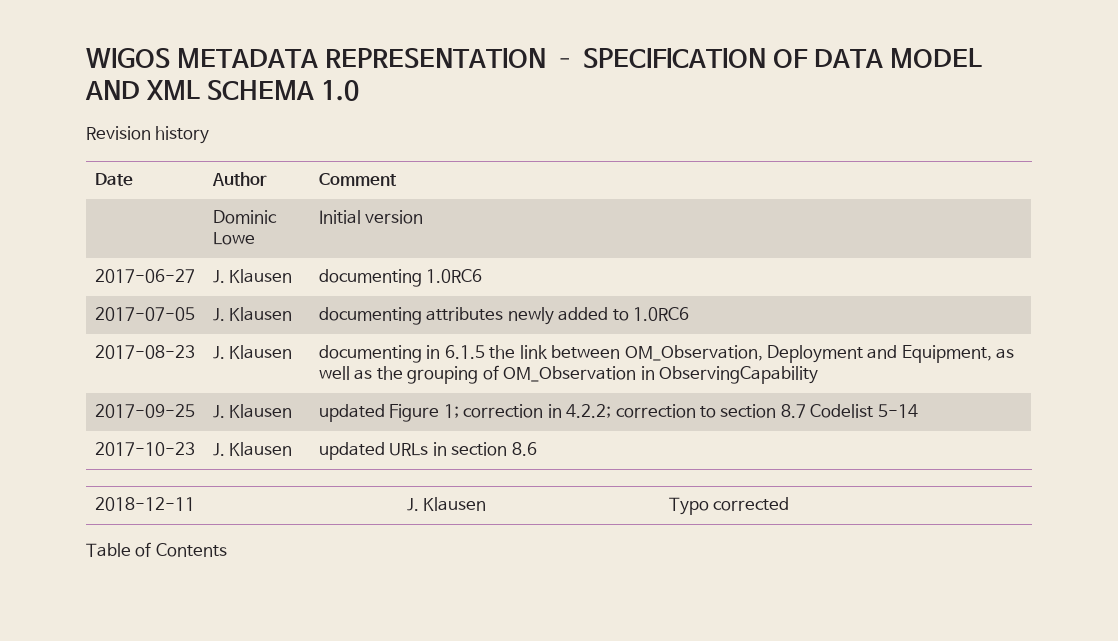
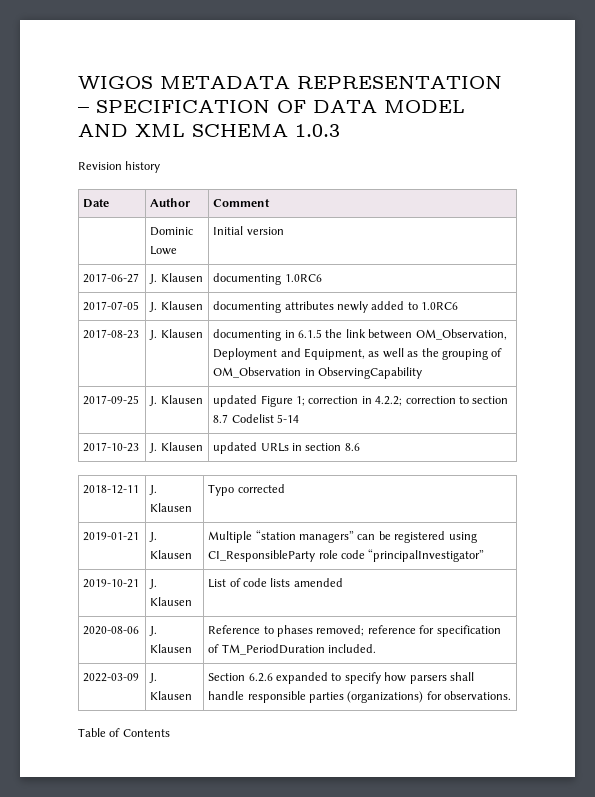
- WIGOS METADATA REPRESENTATION – SPECIFICATION OF DATA MODEL AND XML SCHEMA 1.0
+ WIGOS METADATA REPRESENTATION – SPECIFICATION OF DATA MODEL AND XML SCHEMA 1.0.3
+ 2019-01-21 | J. Klausen | Multiple “station managers” can be registered using CI_ResponsibleParty role code “principalInvestigator”
+ 2019-10-21 | J. Klausen | List of code lists amended
+ 2020-08-06 | J. Klausen | Reference to phases removed; reference for specification of TM_PeriodDuration included.
+ 2022-03-09 | J. Klausen | Section 6.2.6 expanded to specify how parsers shall handle responsible parties (organizations) for observations.

